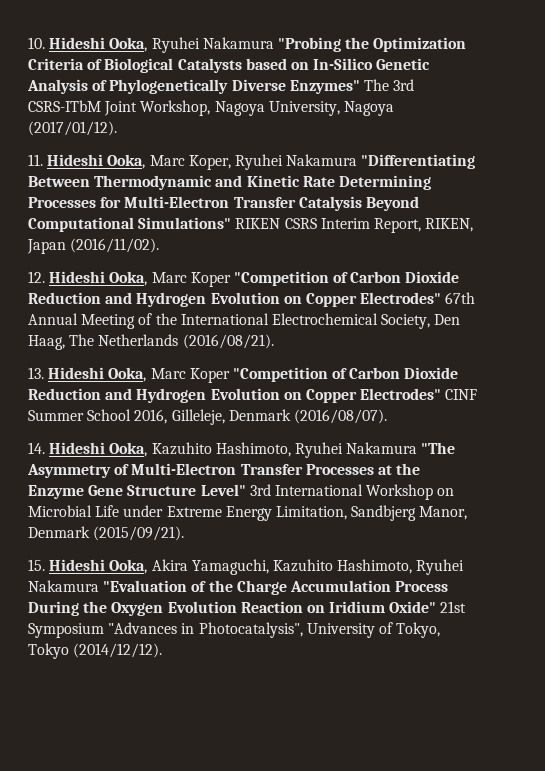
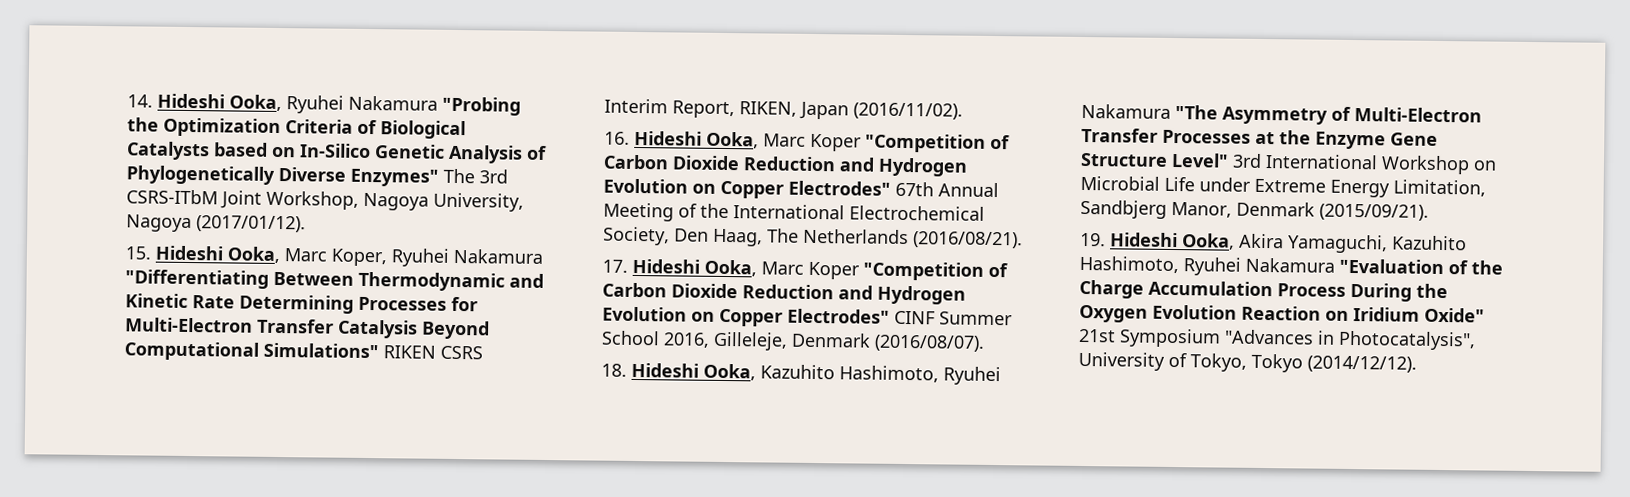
- 10. Hideshi Ooka, Ryuhei Nakamura "Probing the Optimization Criteria of Biological Catalysts based on In-Silico Genetic Analysis of Phylogenetically Diverse Enzymes" The 3rd CSRS-ITbM Joint Workshop, Nagoya University, Nagoya (2017/01/12).
+ 14. Hideshi Ooka, Ryuhei Nakamura "Probing the Optimization Criteria of Biological Catalysts based on In-Silico Genetic Analysis of Phylogenetically Diverse Enzymes" The 3rd CSRS-ITbM Joint Workshop, Nagoya University, Nagoya (2017/01/12).
- 11. Hideshi Ooka, Marc Koper, Ryuhei Nakamura "Differentiating Between Thermodynamic and Kinetic Rate Determining Processes for Multi-Electron Transfer Catalysis Beyond Computational Simulations" RIKEN CSRS Interim Report, RIKEN, Japan (2016/11/02).
+ 15. Hideshi Ooka, Marc Koper, Ryuhei Nakamura "Differentiating Between Thermodynamic and Kinetic Rate Determining Processes for Multi-Electron Transfer Catalysis Beyond Computational Simulations" RIKEN CSRS Interim Report, RIKEN, Japan (2016/11/02).
- 12. Hideshi Ooka, Marc Koper "Competition of Carbon Dioxide Reduction and Hydrogen Evolution on Copper Electrodes" 67th Annual Meeting of the International Electrochemical Society, Den Haag, The Netherlands (2016/08/21).
+ 16. Hideshi Ooka, Marc Koper "Competition of Carbon Dioxide Reduction and Hydrogen Evolution on Copper Electrodes" 67th Annual Meeting of the International Electrochemical Society, Den Haag, The Netherlands (2016/08/21).
- 13. Hideshi Ooka, Marc Koper "Competition of Carbon Dioxide Reduction and Hydrogen Evolution on Copper Electrodes" CINF Summer School 2016, Gilleleje, Denmark (2016/08/07).
+ 17. Hideshi Ooka, Marc Koper "Competition of Carbon Dioxide Reduction and Hydrogen Evolution on Copper Electrodes" CINF Summer School 2016, Gilleleje, Denmark (2016/08/07).
- 14. Hideshi Ooka, Kazuhito Hashimoto, Ryuhei Nakamura "The Asymmetry of Multi-Electron Transfer Processes at the Enzyme Gene Structure Level" 3rd International Workshop on Microbial Life under Extreme Energy Limitation, Sandbjerg Manor, Denmark (2015/09/21).
+ 18. Hideshi Ooka, Kazuhito Hashimoto, Ryuhei Nakamura "The Asymmetry of Multi-Electron Transfer Processes at the Enzyme Gene Structure Level" 3rd International Workshop on Microbial Life under Extreme Energy Limitation, Sandbjerg Manor, Denmark (2015/09/21).
- 15. Hideshi Ooka, Akira Yamaguchi, Kazuhito Hashimoto, Ryuhei Nakamura "Evaluation of the Charge Accumulation Process During the Oxygen Evolution Reaction on Iridium Oxide" 21st Symposium "Advances in Photocatalysis", University of Tokyo, Tokyo (2014/12/12).
+ 19. Hideshi Ooka, Akira Yamaguchi, Kazuhito Hashimoto, Ryuhei Nakamura "Evaluation of the Charge Accumulation Process During the Oxygen Evolution Reaction on Iridium Oxide" 21st Symposium "Advances in Photocatalysis", University of Tokyo, Tokyo (2014/12/12).

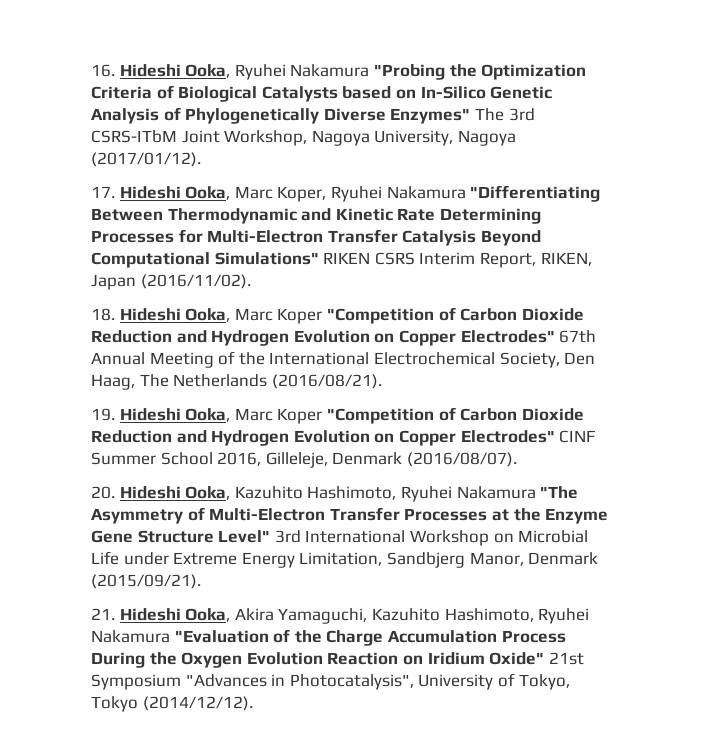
- 14. Hideshi Ooka, Ryuhei Nakamura "Probing the Optimization Criteria of Biological Catalysts based on In-Silico Genetic Analysis of Phylogenetically Diverse Enzymes" The 3rd CSRS-ITbM Joint Workshop, Nagoya University, Nagoya (2017/01/12).
+ 16. Hideshi Ooka, Ryuhei Nakamura "Probing the Optimization Criteria of Biological Catalysts based on In-Silico Genetic Analysis of Phylogenetically Diverse Enzymes" The 3rd CSRS-ITbM Joint Workshop, Nagoya University, Nagoya (2017/01/12).
- 15. Hideshi Ooka, Marc Koper, Ryuhei Nakamura "Differentiating Between Thermodynamic and Kinetic Rate Determining Processes for Multi-Electron Transfer Catalysis Beyond Computational Simulations" RIKEN CSRS Interim Report, RIKEN, Japan (2016/11/02).
+ 17. Hideshi Ooka, Marc Koper, Ryuhei Nakamura "Differentiating Between Thermodynamic and Kinetic Rate Determining Processes for Multi-Electron Transfer Catalysis Beyond Computational Simulations" RIKEN CSRS Interim Report, RIKEN, Japan (2016/11/02).
- 16. Hideshi Ooka, Marc Koper "Competition of Carbon Dioxide Reduction and Hydrogen Evolution on Copper Electrodes" 67th Annual Meeting of the International Electrochemical Society, Den Haag, The Netherlands (2016/08/21).
+ 18. Hideshi Ooka, Marc Koper "Competition of Carbon Dioxide Reduction and Hydrogen Evolution on Copper Electrodes" 67th Annual Meeting of the International Electrochemical Society, Den Haag, The Netherlands (2016/08/21).
- 17. Hideshi Ooka, Marc Koper "Competition of Carbon Dioxide Reduction and Hydrogen Evolution on Copper Electrodes" CINF Summer School 2016, Gilleleje, Denmark (2016/08/07).
+ 19. Hideshi Ooka, Marc Koper "Competition of Carbon Dioxide Reduction and Hydrogen Evolution on Copper Electrodes" CINF Summer School 2016, Gilleleje, Denmark (2016/08/07).
- 18. Hideshi Ooka, Kazuhito Hashimoto, Ryuhei Nakamura "The Asymmetry of Multi-Electron Transfer Processes at the Enzyme Gene Structure Level" 3rd International Workshop on Microbial Life under Extreme Energy Limitation, Sandbjerg Manor, Denmark (2015/09/21).
+ 20. Hideshi Ooka, Kazuhito Hashimoto, Ryuhei Nakamura "The Asymmetry of Multi-Electron Transfer Processes at the Enzyme Gene Structure Level" 3rd International Workshop on Microbial Life under Extreme Energy Limitation, Sandbjerg Manor, Denmark (2015/09/21).
- 19. Hideshi Ooka, Akira Yamaguchi, Kazuhito Hashimoto, Ryuhei Nakamura "Evaluation of the Charge Accumulation Process During the Oxygen Evolution Reaction on Iridium Oxide" 21st Symposium "Advances in Photocatalysis", University of Tokyo, Tokyo (2014/12/12).
+ 21. Hideshi Ooka, Akira Yamaguchi, Kazuhito Hashimoto, Ryuhei Nakamura "Evaluation of the Charge Accumulation Process During the Oxygen Evolution Reaction on Iridium Oxide" 21st Symposium "Advances in Photocatalysis", University of Tokyo, Tokyo (2014/12/12).

